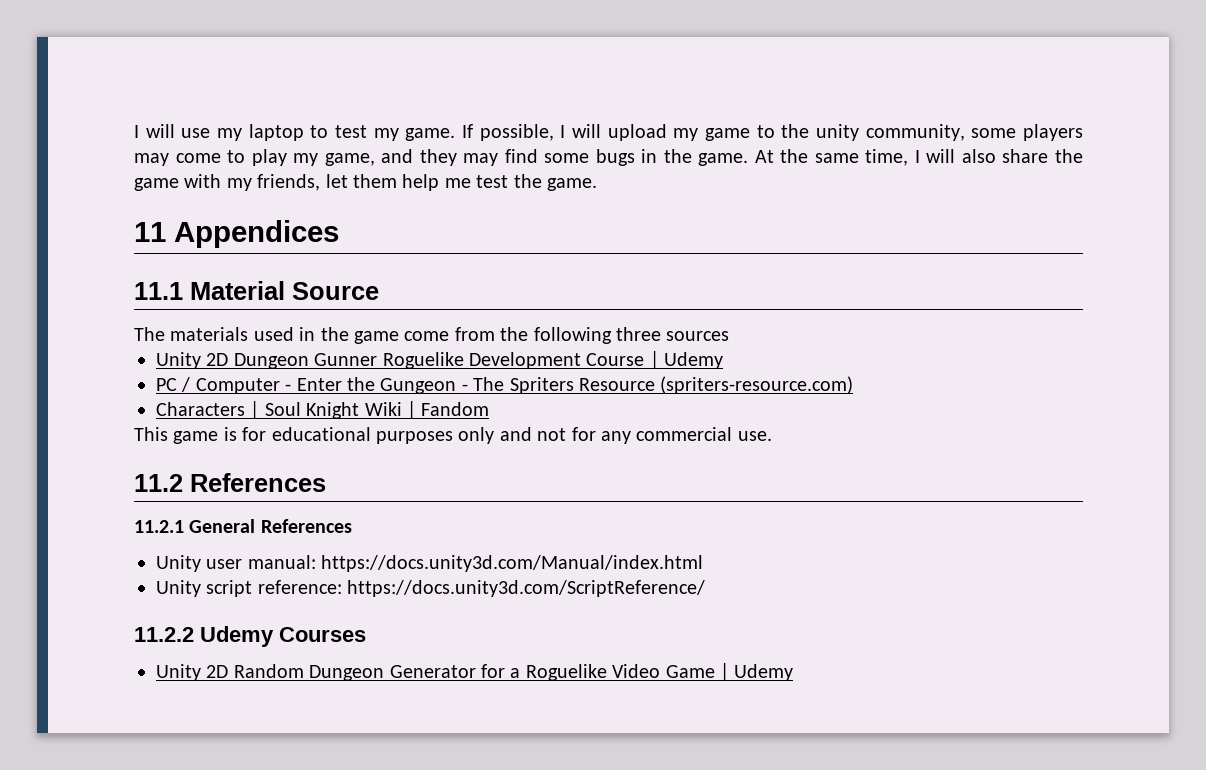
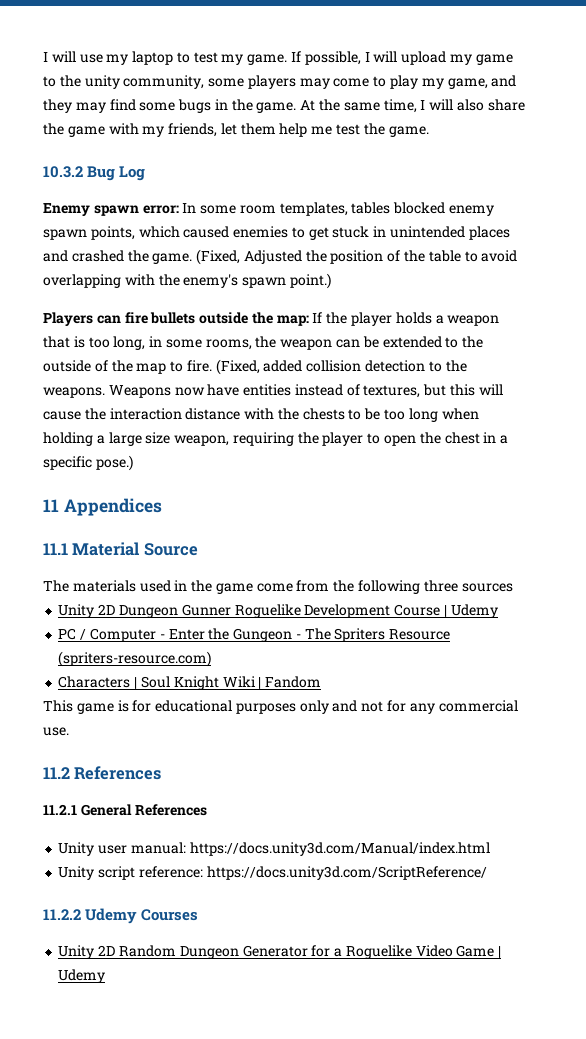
+ 10.3.2 Bug Log
+ Enemy spawn error: In some room templates, tables blocked enemy spawn points, which caused enemies to get stuck in unintended places and crashed the game. (Fixed, Adjusted the position of the table to avoid overlapping with the enemy's spawn point.)
+ Players can fire bullets outside the map: If the player holds a weapon that is too long, in some rooms, the weapon can be extended to the outside of the map to fire. (Fixed, added collision detection to the weapons. Weapons now have entities instead of textures, but this will cause the interaction distance with the chests to be too long when holding a large size weapon, requiring the player to open the chest in a specific pose.)

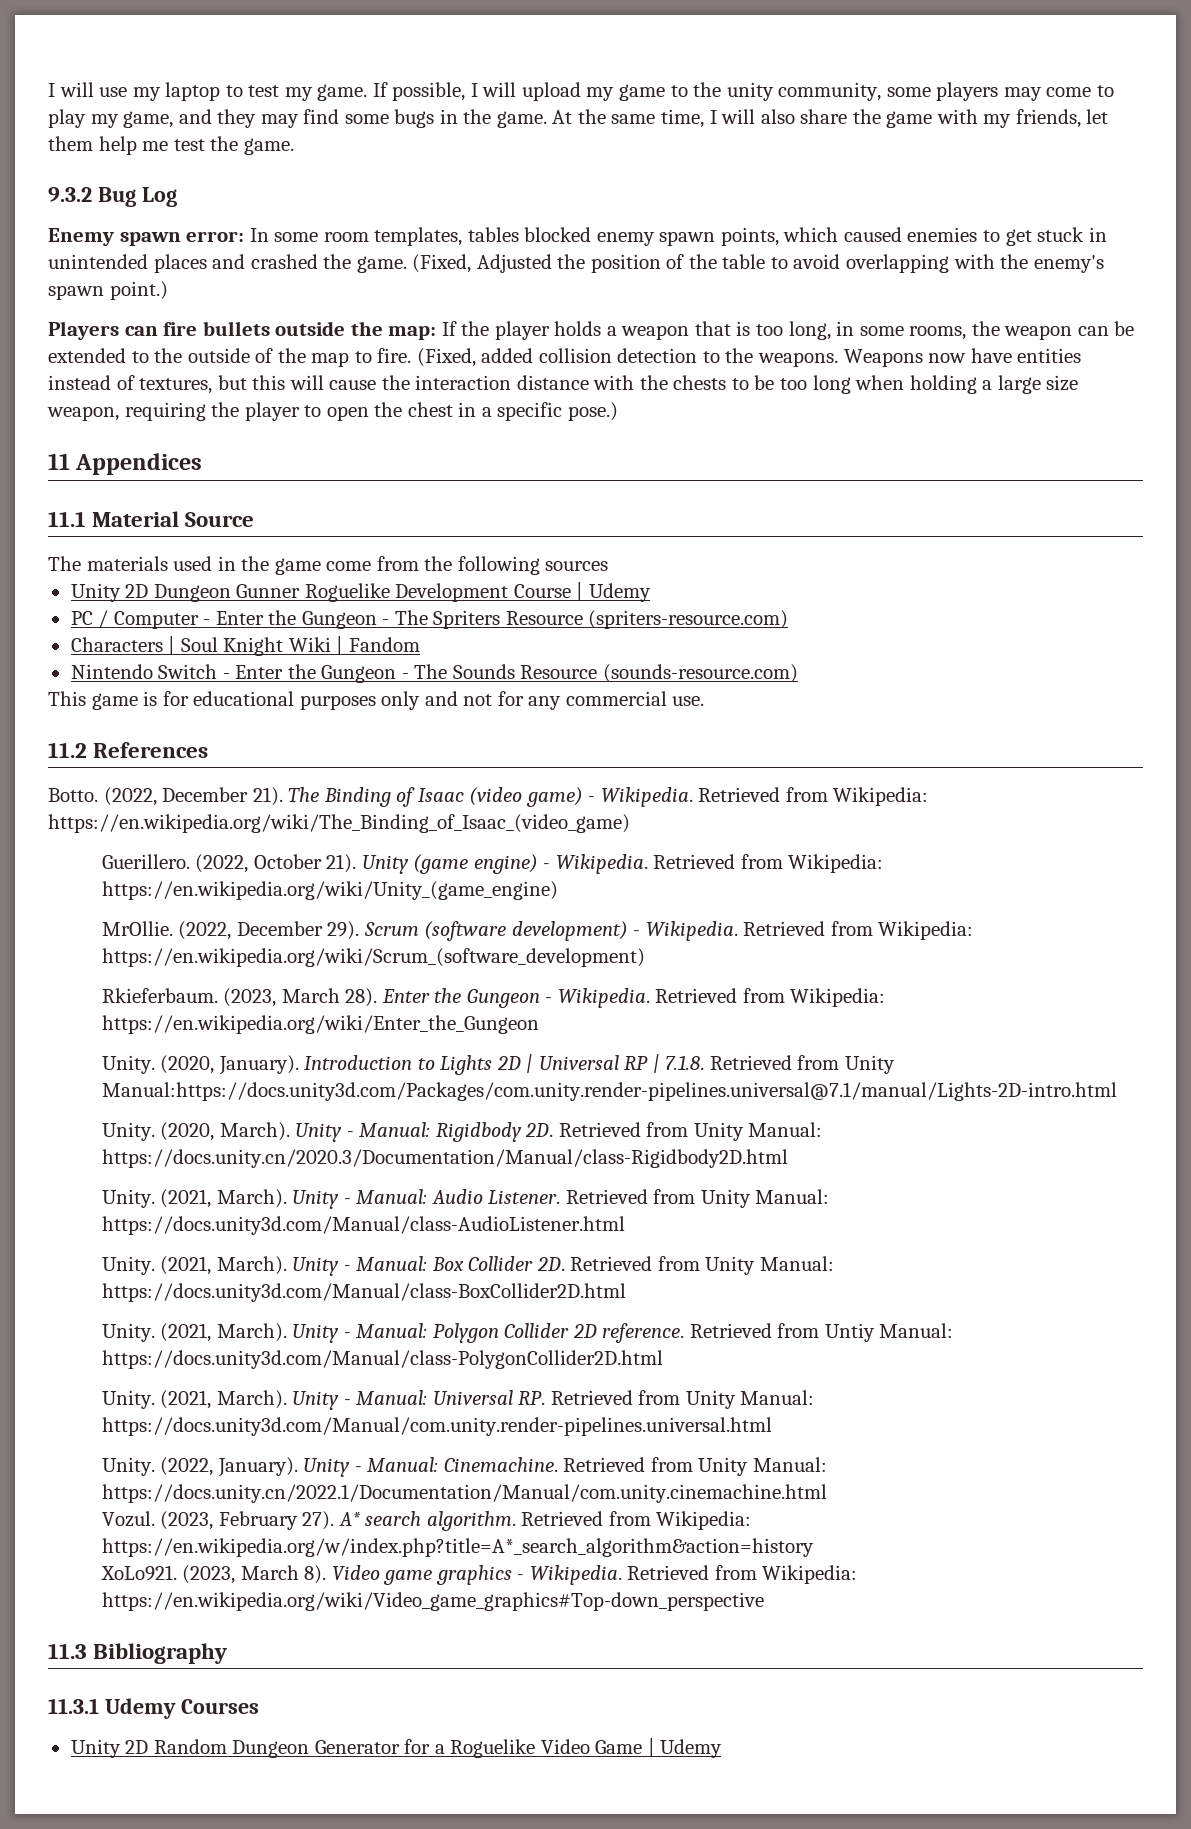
- 10.3.2 Bug Log
+ 9.3.2 Bug Log
- The materials used in the game come from the following three sources
+ The materials used in the game come from the following sources
+ Nintendo Switch - Enter the Gungeon - The Sounds Resource (sounds-resource.com)
- 11.2.1 General References
- Unity user manual: https://docs.unity3d.com/Manual/index.html
- Unity script reference: https://docs.unity3d.com/ScriptReference/
- 11.2.2 Udemy Courses
+ Botto. (2022, December 21). The Binding of Isaac (video game) - Wikipedia. Retrieved from Wikipedia: https://en.wikipedia.org/wiki/The_Binding_of_Isaac_(video_game)
+ Guerillero. (2022, October 21). Unity (game engine) - Wikipedia. Retrieved from Wikipedia: https://en.wikipedia.org/wiki/Unity_(game_engine)
+ MrOllie. (2022, December 29). Scrum (software development) - Wikipedia. Retrieved from Wikipedia: https://en.wikipedia.org/wiki/Scrum_(software_development)
+ Rkieferbaum. (2023, March 28). Enter the Gungeon - Wikipedia. Retrieved from Wikipedia: https://en.wikipedia.org/wiki/Enter_the_Gungeon
+ Unity. (2020, January). Introduction to Lights 2D | Universal RP | 7.1.8. Retrieved from Unity Manual:https://docs.unity3d.com/Packages/com.unity.render-pipelines.universal@7.1/manual/Lights-2D-intro.html
+ Unity. (2020, March). Unity - Manual: Rigidbody 2D. Retrieved from Unity Manual: https://docs.unity.cn/2020.3/Documentation/Manual/class-Rigidbody2D.html
+ Unity. (2021, March). Unity - Manual: Audio Listener. Retrieved from Unity Manual: https://docs.unity3d.com/Manual/class-AudioListener.html
+ Unity. (2021, March). Unity - Manual: Box Collider 2D. Retrieved from Unity Manual: https://docs.unity3d.com/Manual/class-BoxCollider2D.html
+ Unity. (2021, March). Unity - Manual: Polygon Collider 2D reference. Retrieved from Untiy Manual: https://docs.unity3d.com/Manual/class-PolygonCollider2D.html
+ Unity. (2021, March). Unity - Manual: Universal RP. Retrieved from Unity Manual: https://docs.unity3d.com/Manual/com.unity.render-pipelines.universal.html
+ Unity. (2022, January). Unity - Manual: Cinemachine. Retrieved from Unity Manual: https://docs.unity.cn/2022.1/Documentation/Manual/com.unity.cinemachine.html
+ Vozul. (2023, February 27). A* search algorithm. Retrieved from Wikipedia: https://en.wikipedia.org/w/index.php?title=A*_search_algorithm&action=history
+ XoLo921. (2023, March 8). Video game graphics - Wikipedia. Retrieved from Wikipedia: https://en.wikipedia.org/wiki/Video_game_graphics#Top-down_perspective
+ 11.3 Bibliography
+ 11.3.1 Udemy Courses

